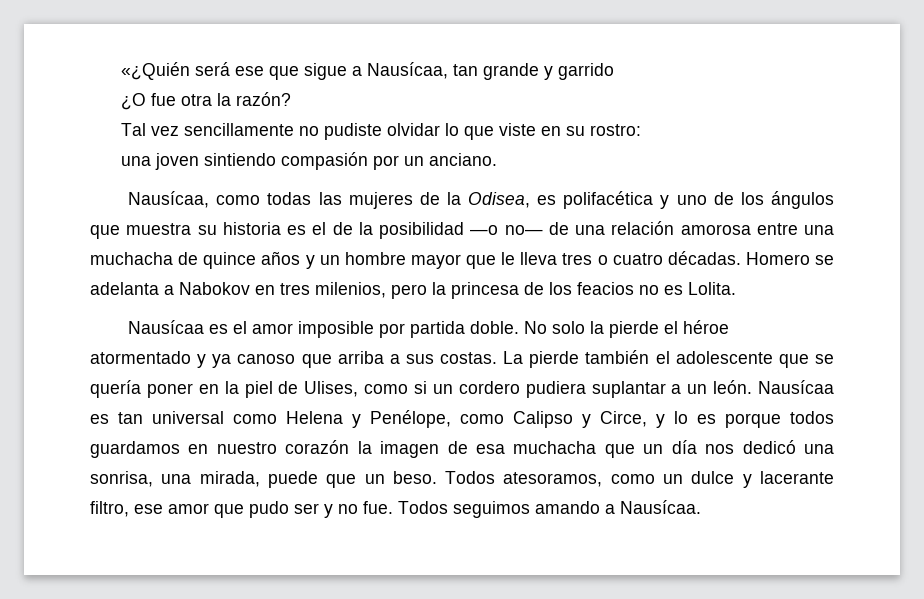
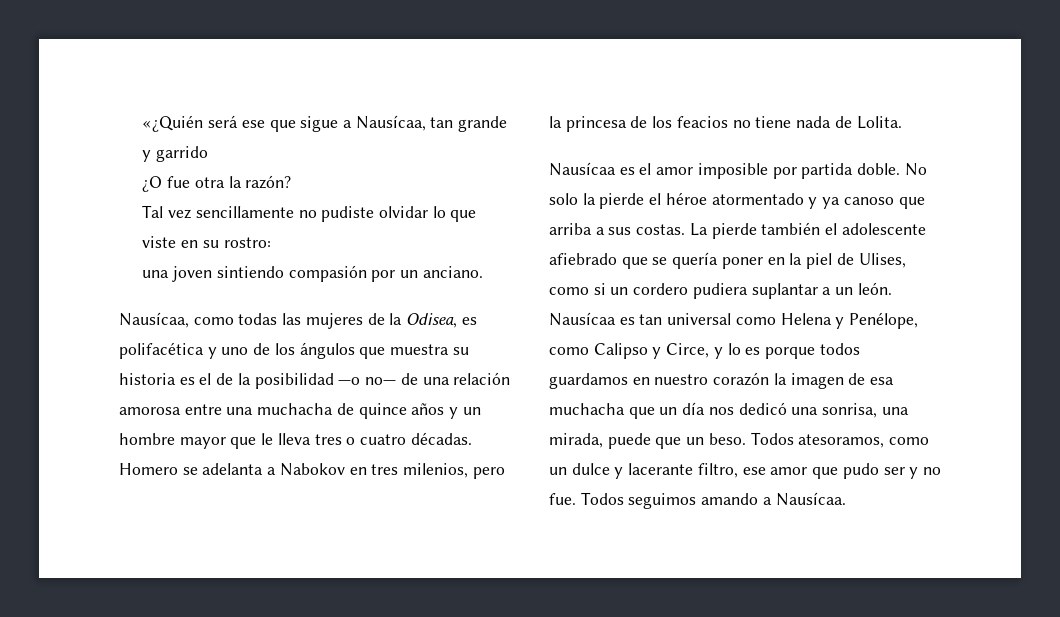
- Homero se adelanta a Nabokov en tres milenios, pero la princesa de los feacios no es Lolita.
+ Homero se adelanta a Nabokov en tres milenios, pero la princesa de los feacios no tiene nada de Lolita.
- La pierde también el adolescente que se quería poner en la piel de Ulises, como si un cordero pudiera suplantar a un león.
+ La pierde también el adolescente afiebrado que se quería poner en la piel de Ulises, como si un cordero pudiera suplantar a un león.

